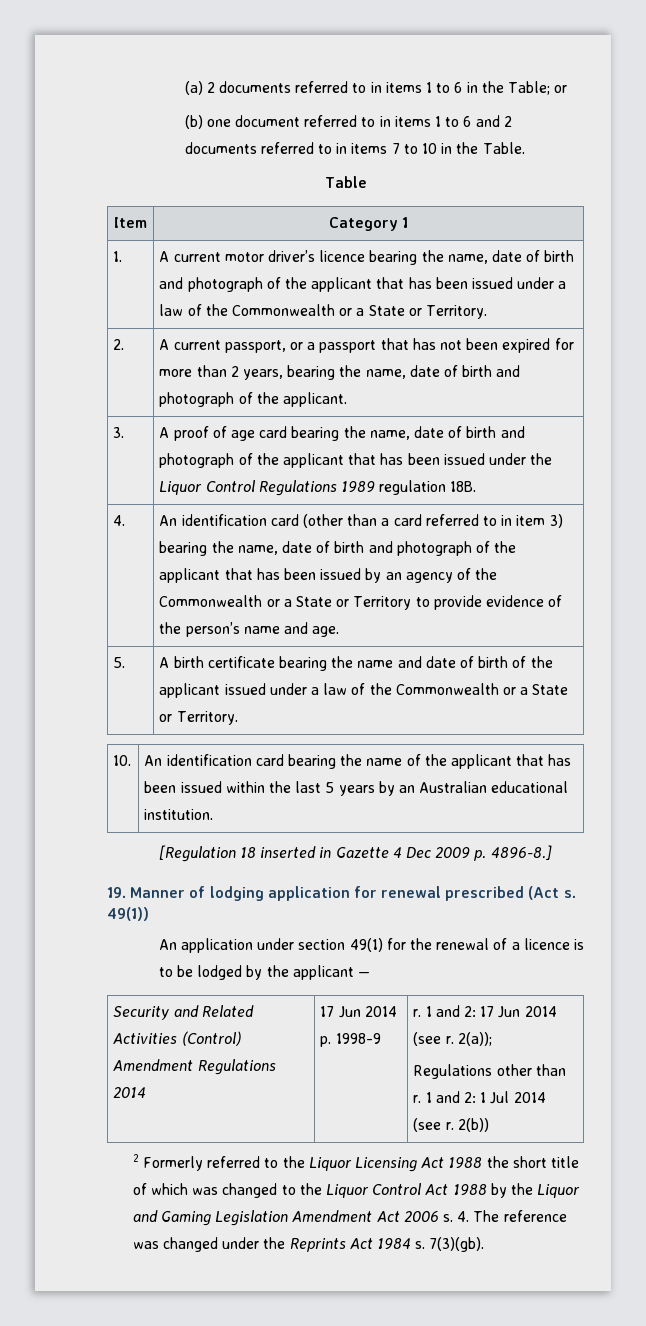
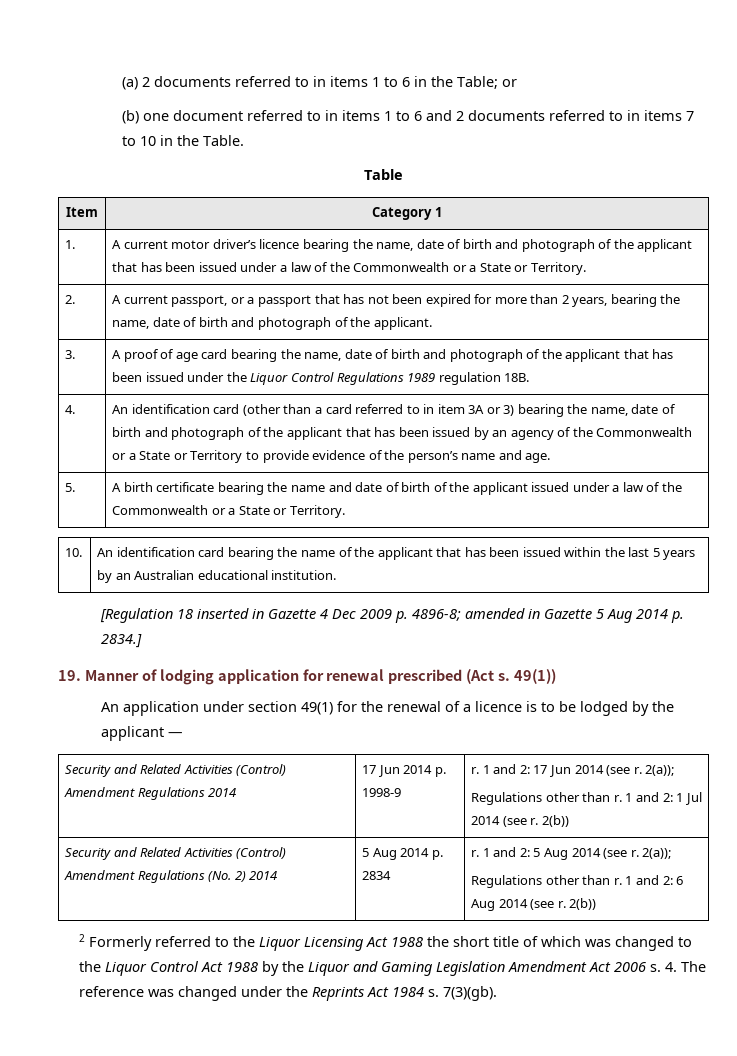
- An identification card (other than a card referred to in item 3) bearing the name, date of birth and photograph of the applicant that has been issued by an agency of the Commonwealth or a State or Territory to provide evidence of the person’s name and age.
+ An identification card (other than a card referred to in item 3A or 3) bearing the name, date of birth and photograph of the applicant that has been issued by an agency of the Commonwealth or a State or Territory to provide evidence of the person’s name and age.
- [Regulation 18 inserted in Gazette 4 Dec 2009 p. 4896-8.]
+ [Regulation 18 inserted in Gazette 4 Dec 2009 p. 4896-8; amended in Gazette 5 Aug 2014 p. 2834.]
+ Security and Related Activities (Control) Amendment Regulations (No. 2) 2014 | 5 Aug 2014 p. 2834 | r. 1 and 2: 5 Aug 2014 (see r. 2(a));
+ Regulations other than r. 1 and 2: 6 Aug 2014 (see r. 2(b))

